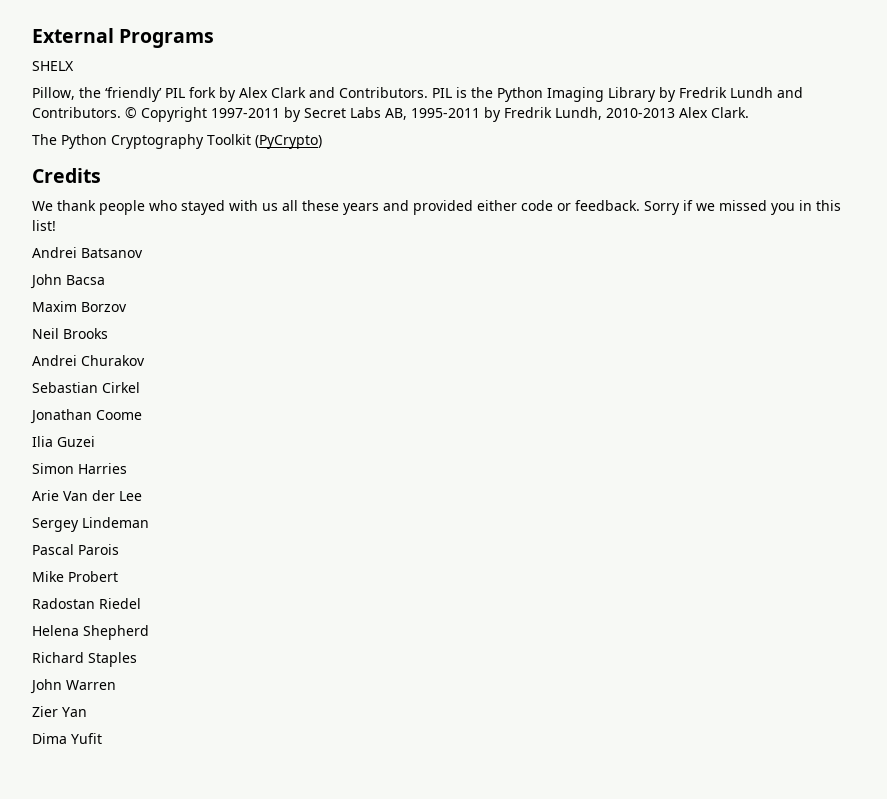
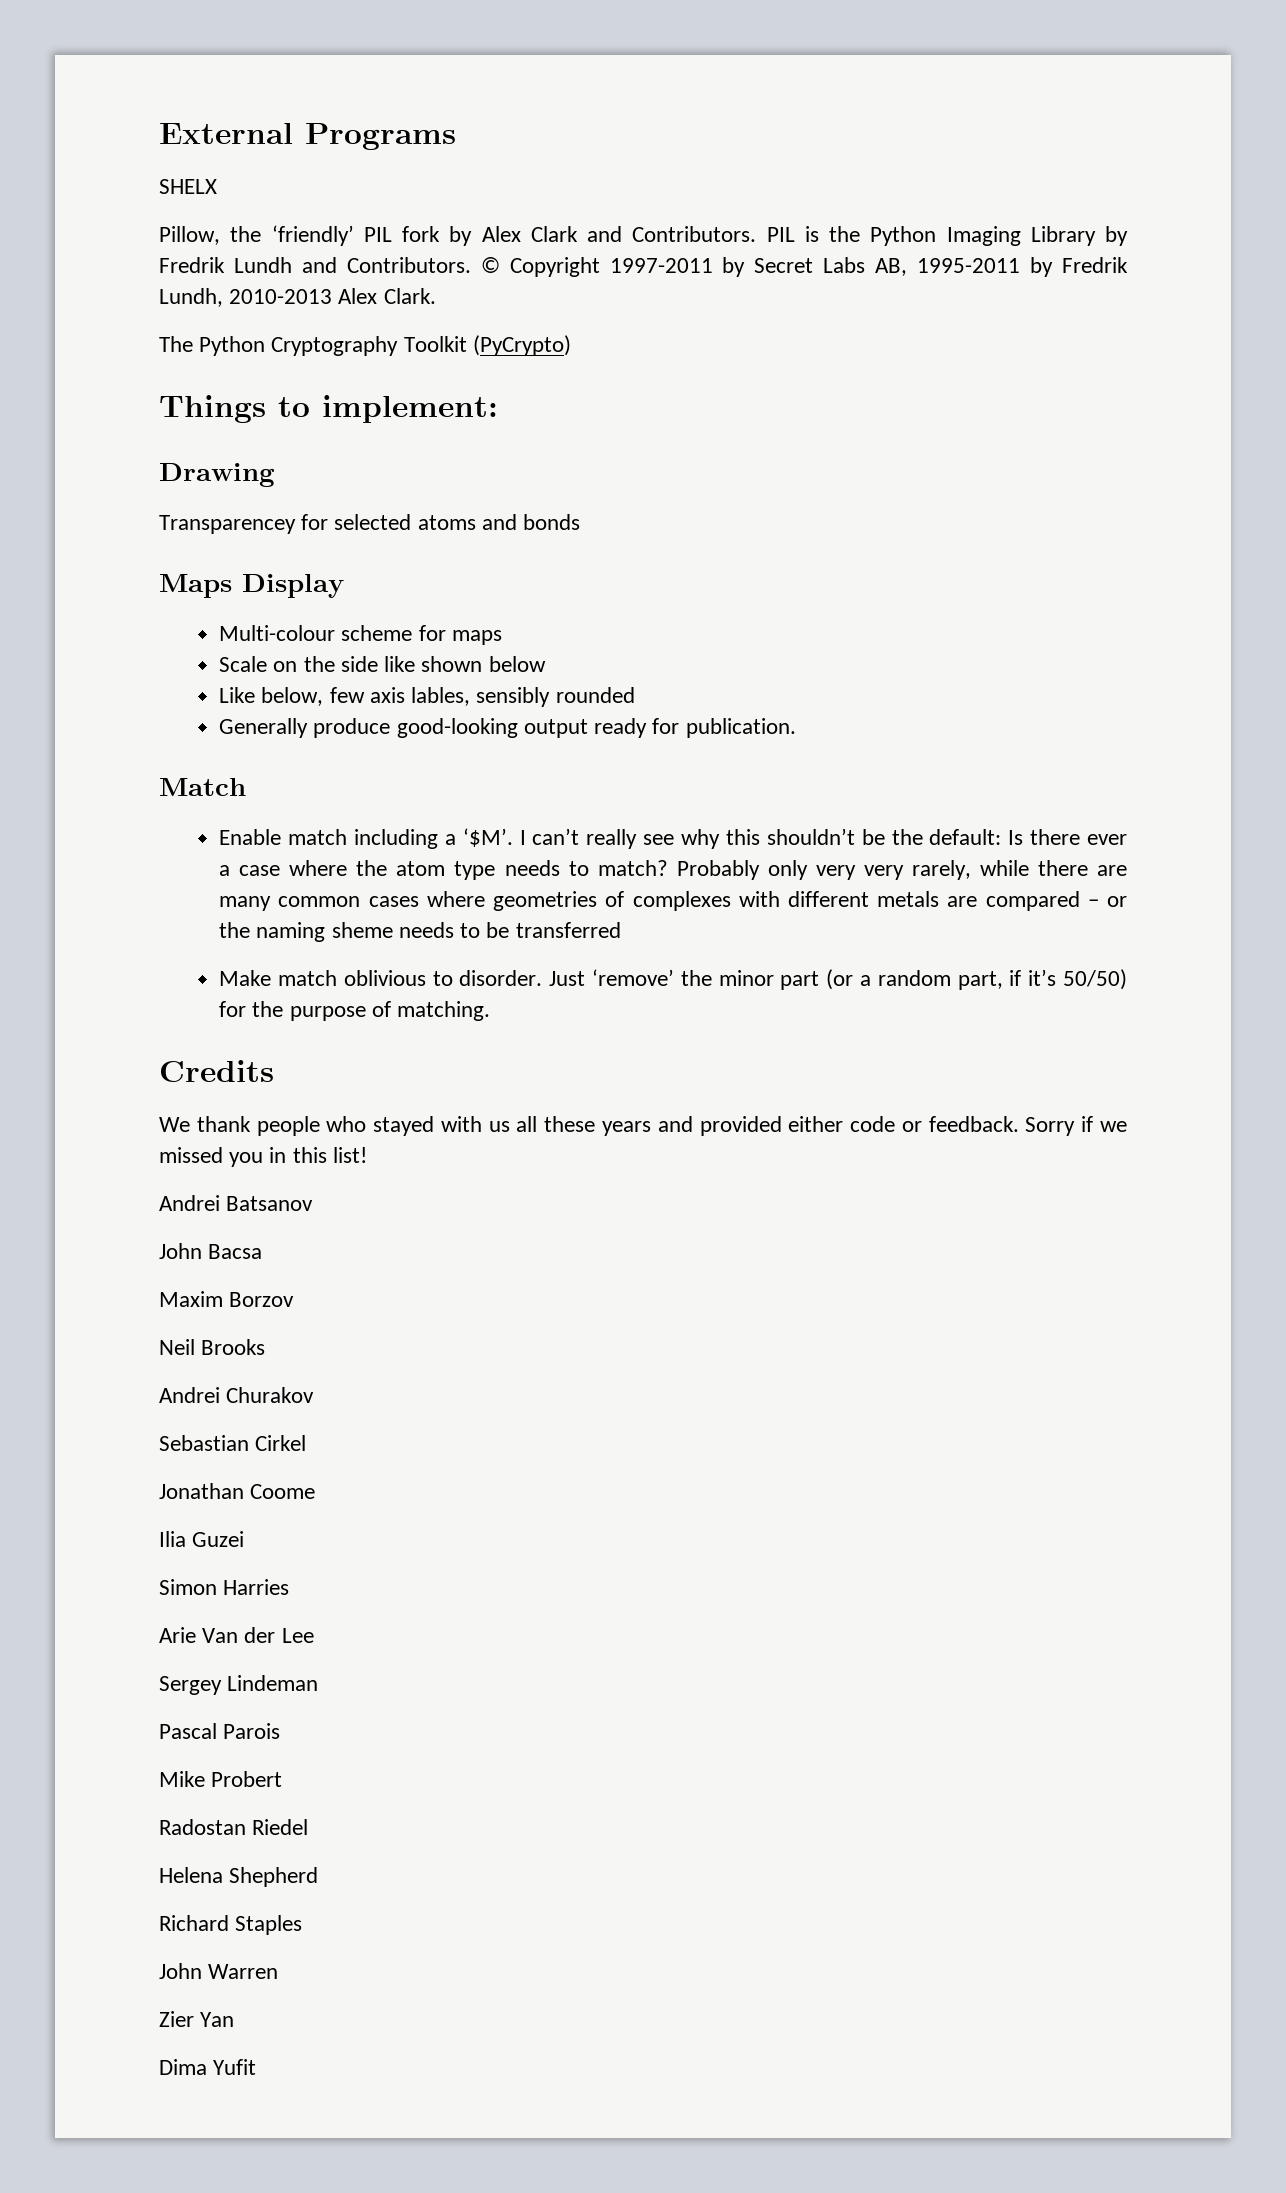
+ Things to implement:
+ Drawing
+ Transparencey for selected atoms and bonds
+ Maps Display
+ Multi-colour scheme for maps
+ Scale on the side like shown below
+ Like below, few axis lables, sensibly rounded
+ Generally produce good-looking output ready for publication.
+ Match
+ Enable match including a ‘$M’. I can’t really see why this shouldn’t be the default: Is there ever a case where the atom type needs to match? Probably only very very rarely, while there are many common cases where geometries of complexes with different metals are compared – or the naming sheme needs to be transferred
+ Make match oblivious to disorder. Just ‘remove’ the minor part (or a random part, if it’s 50/50) for the purpose of matching.

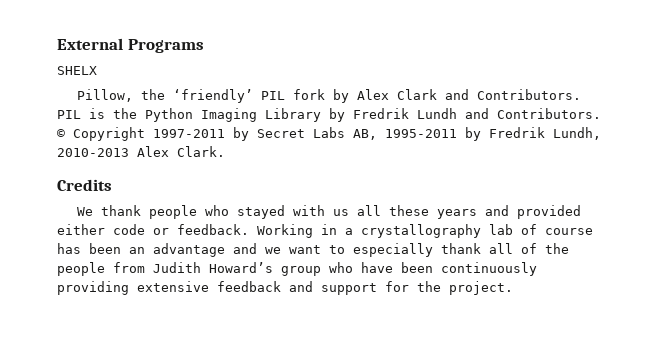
- The Python Cryptography Toolkit (PyCrypto)
- Things to implement:
- Drawing
- Transparencey for selected atoms and bonds
- Maps Display
- Multi-colour scheme for maps
- Scale on the side like shown below
- Like below, few axis lables, sensibly rounded
- Generally produce good-looking output ready for publication.
- Match
- Enable match including a ‘$M’. I can’t really see why this shouldn’t be the default: Is there ever a case where the atom type needs to match? Probably only very very rarely, while there are many common cases where geometries of complexes with different metals are compared – or the naming sheme needs to be transferred
- Make match oblivious to disorder. Just ‘remove’ the minor part (or a random part, if it’s 50/50) for the purpose of matching.
- Sorry if we missed you in this list!
- Andrei Batsanov
- John Bacsa
- Maxim Borzov
- Neil Brooks
- Andrei Churakov
- Sebastian Cirkel
- Jonathan Coome
- Ilia Guzei
- Simon Harries
- Arie Van der Lee
- Sergey Lindeman
- Pascal Parois
- Mike Probert
- Radostan Riedel
- Helena Shepherd
- Richard Staples
- John Warren
- Zier Yan
- Dima Yufit
+ Working in a crystallography lab of course has been an advantage and we want to especially thank all of the people from Judith Howard’s group who have been continuously providing extensive feedback and support for the project.

